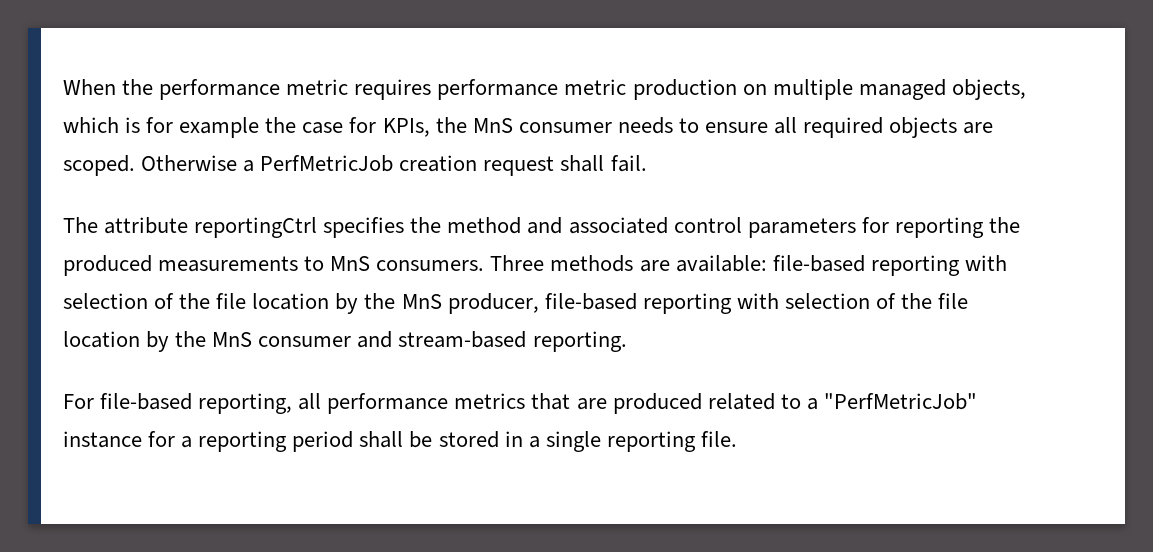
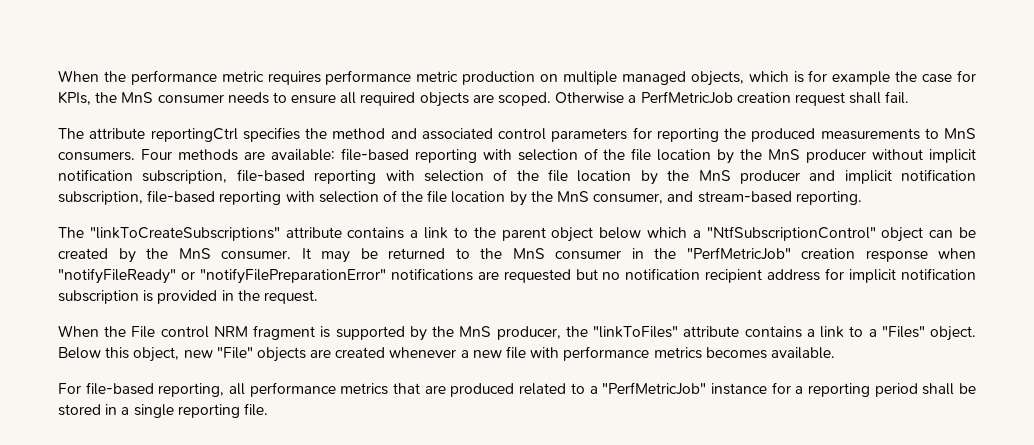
- Three methods are available: file-based reporting with selection of the file location by the MnS producer, file-based reporting with selection of the file location by the MnS consumer and stream-based reporting.
+ Four methods are available: file-based reporting with selection of the file location by the MnS producer without implicit notification subscription, file-based reporting with selection of the file location by the MnS producer and implicit notification subscription, file-based reporting with selection of the file location by the MnS consumer, and stream-based reporting.
+ The "linkToCreateSubscriptions" attribute contains a link to the parent object below which a "NtfSubscriptionControl" object can be created by the MnS consumer. It may be returned to the MnS consumer in the "PerfMetricJob" creation response when "notifyFileReady" or "notifyFilePreparationError" notifications are requested but no notification recipient address for implicit notification subscription is provided in the request.
+ When the File control NRM fragment is supported by the MnS producer, the "linkToFiles" attribute contains a link to a "Files" object. Below this object, new "File" objects are created whenever a new file with performance metrics becomes available.

